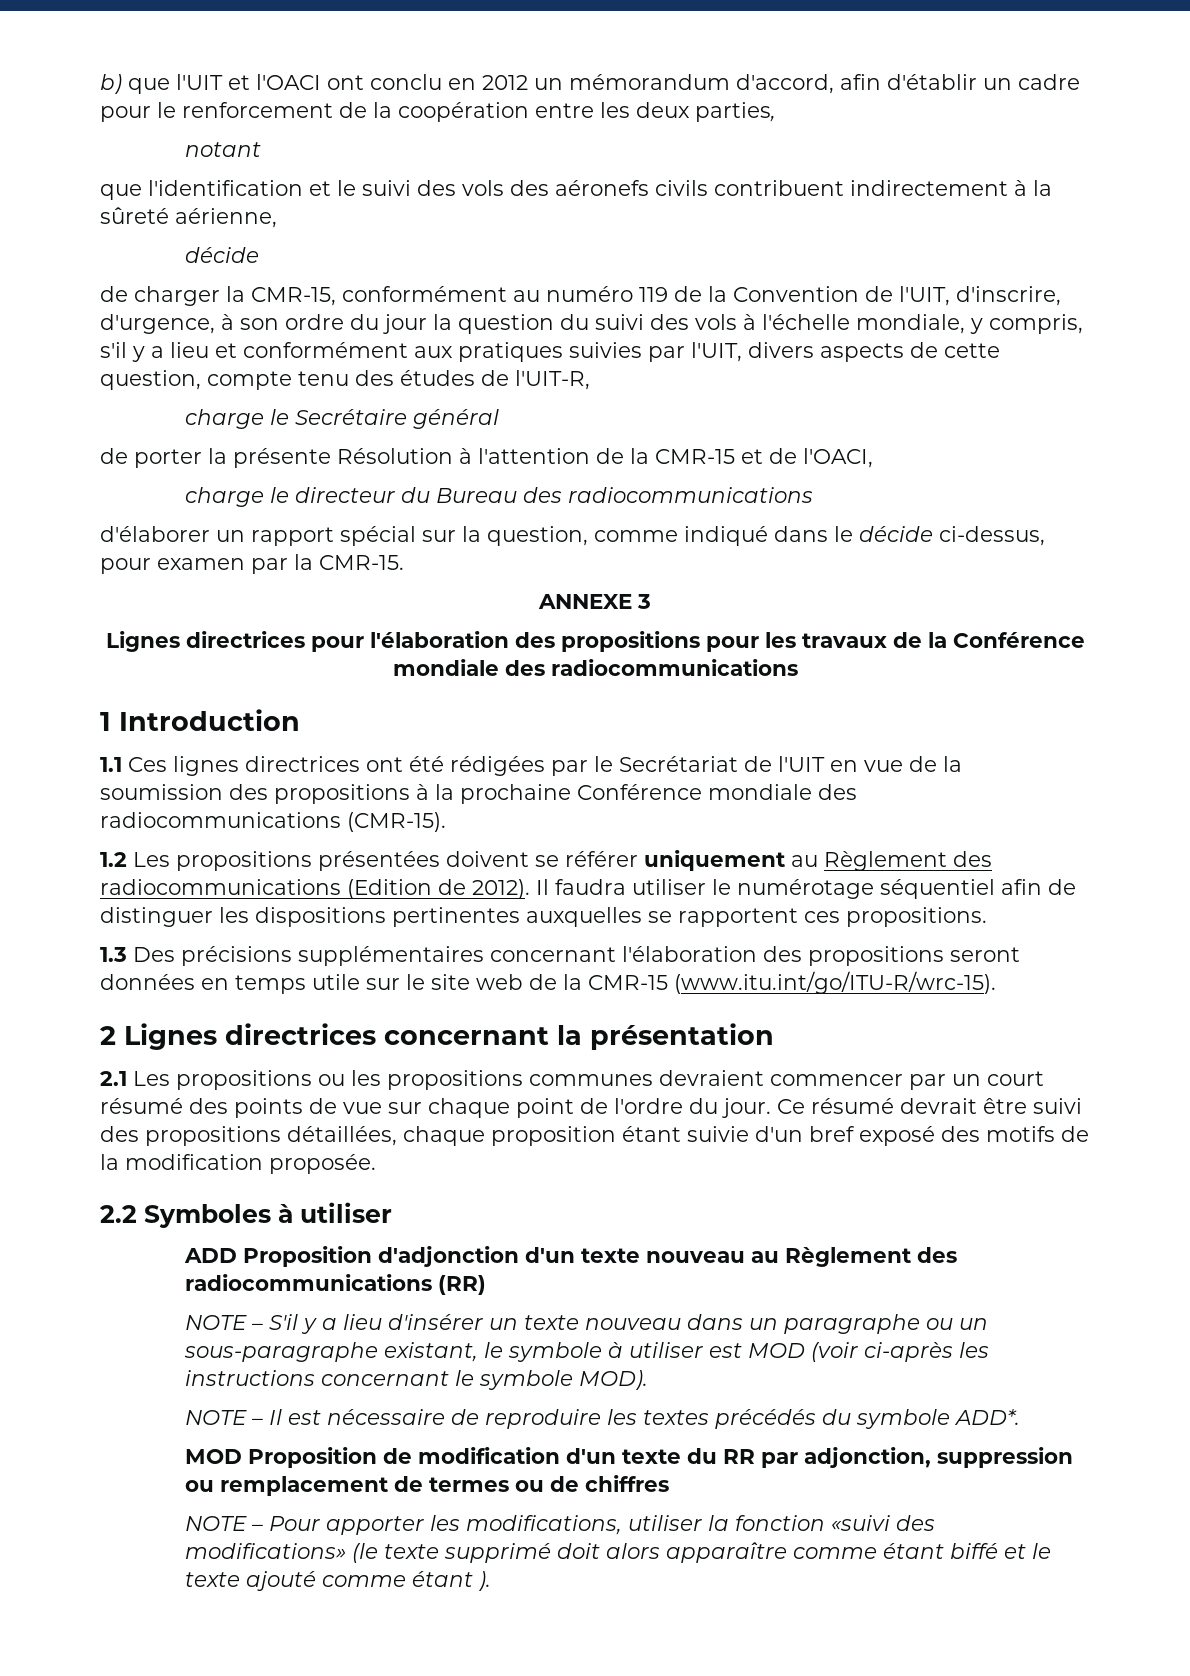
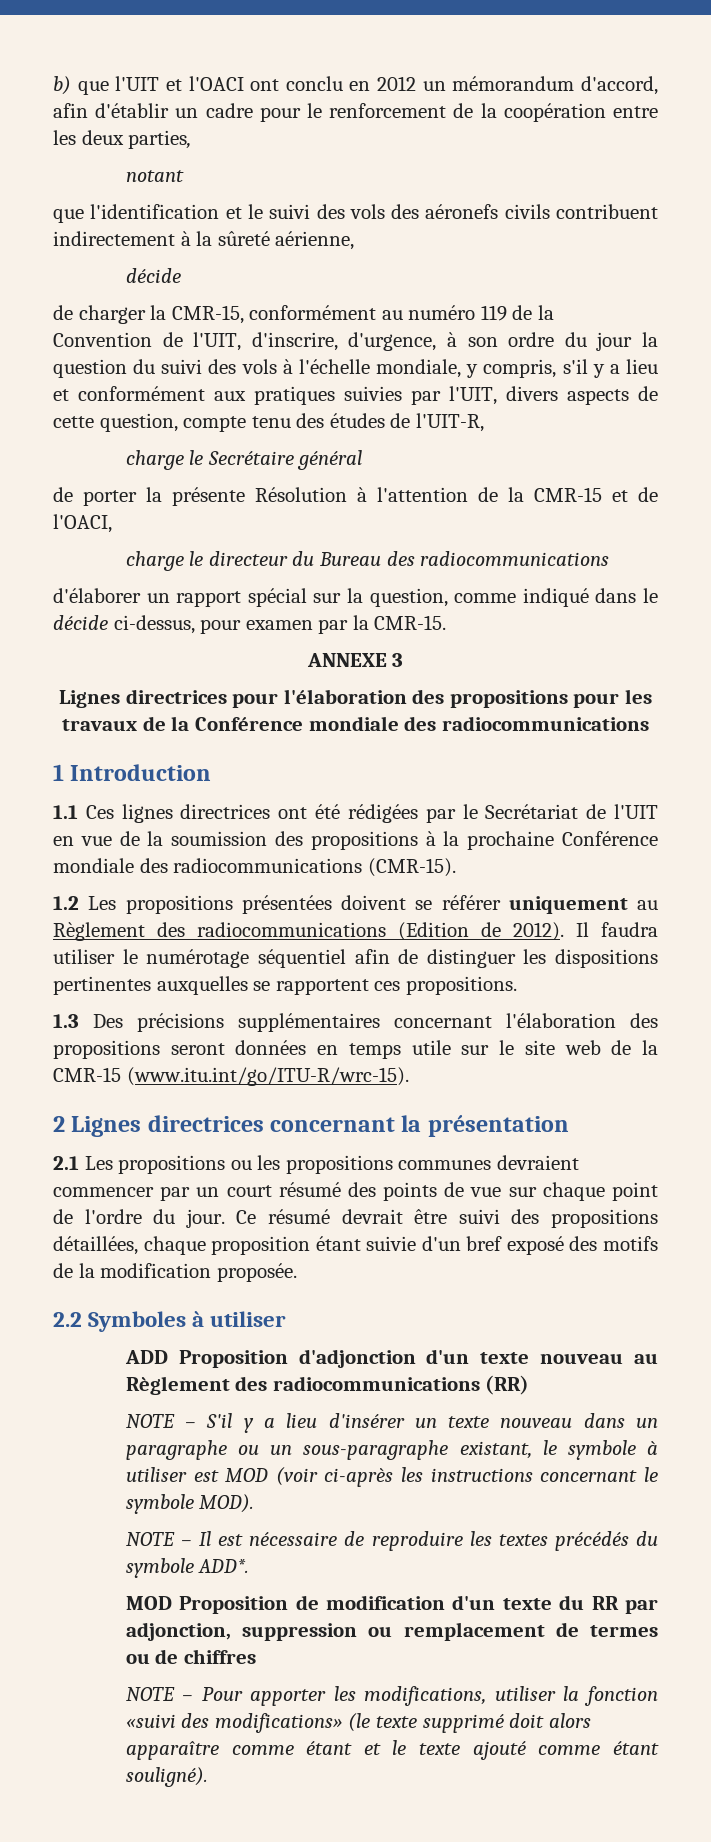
- NOTE – Pour apporter les modifications, utiliser la fonction «suivi des modifications» (le texte supprimé doit alors apparaître comme étant biffé et le texte ajouté comme étant ).
+ NOTE – Pour apporter les modifications, utiliser la fonction «suivi des modifications» (le texte supprimé doit alors apparaître comme étant et le texte ajouté comme étant souligné).

